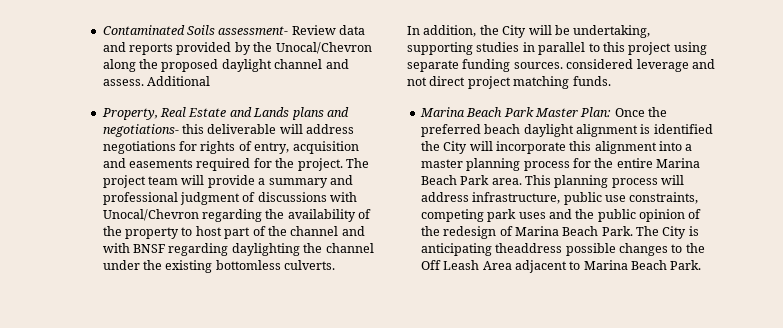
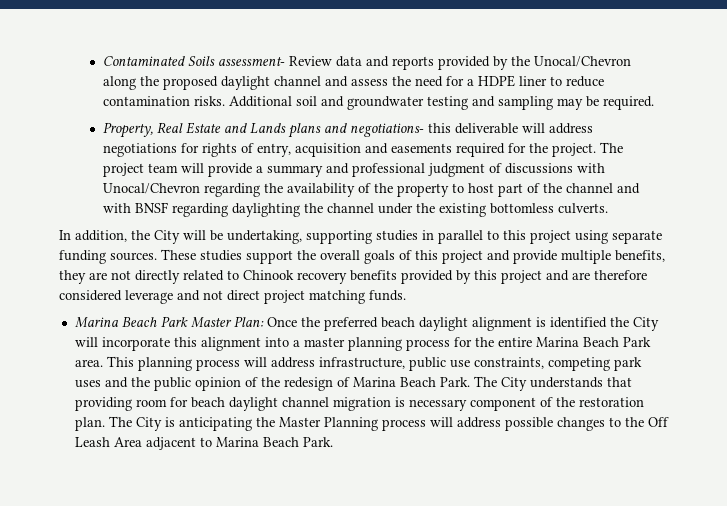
- Contaminated Soils assessment- Review data and reports provided by the Unocal/Chevron along the proposed daylight channel and assess. Additional
+ Contaminated Soils assessment- Review data and reports provided by the Unocal/Chevron along the proposed daylight channel and assess the need for a HDPE liner to reduce contamination risks. Additional soil and groundwater testing and sampling may be required.
- In addition, the City will be undertaking, supporting studies in parallel to this project using separate funding sources. considered leverage and not direct project matching funds.
+ In addition, the City will be undertaking, supporting studies in parallel to this project using separate funding sources. These studies support the overall goals of this project and provide multiple benefits, they are not directly related to Chinook recovery benefits provided by this project and are therefore considered leverage and not direct project matching funds.
- The City is anticipating theaddress possible changes to the Off Leash Area adjacent to Marina Beach Park.
+ The City understands that providing room for beach daylight channel migration is necessary component of the restoration plan. The City is anticipating the Master Planning process will address possible changes to the Off Leash Area adjacent to Marina Beach Park.

